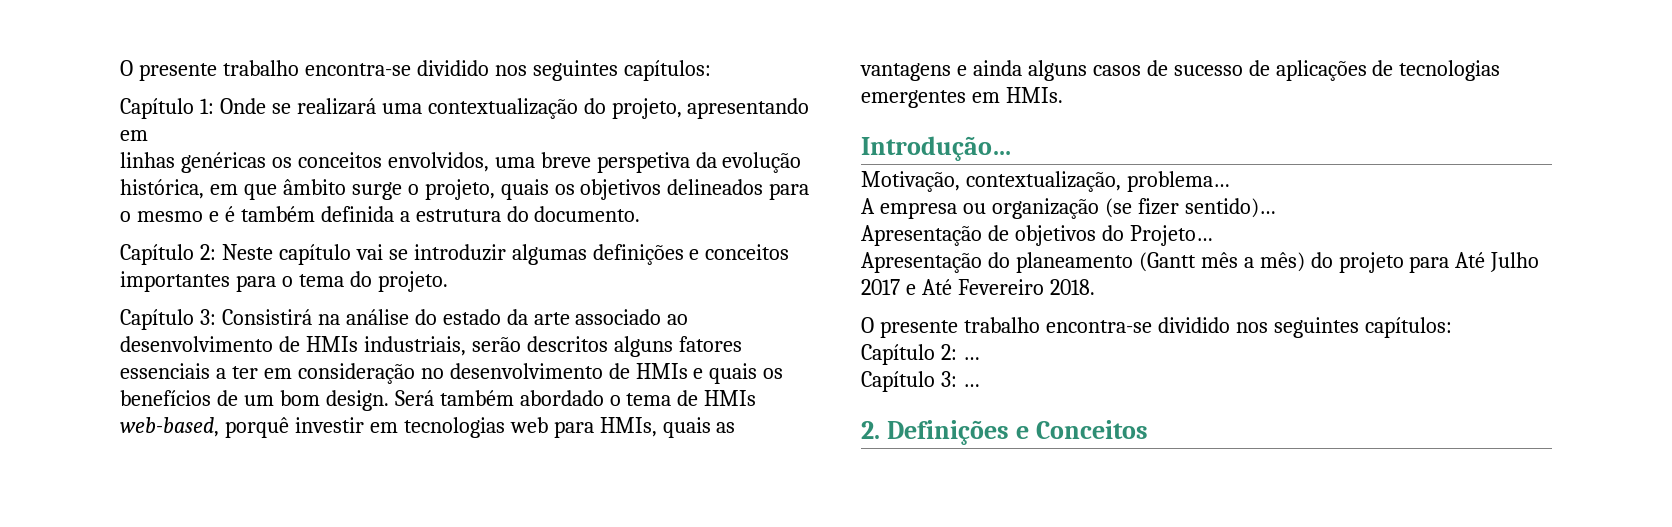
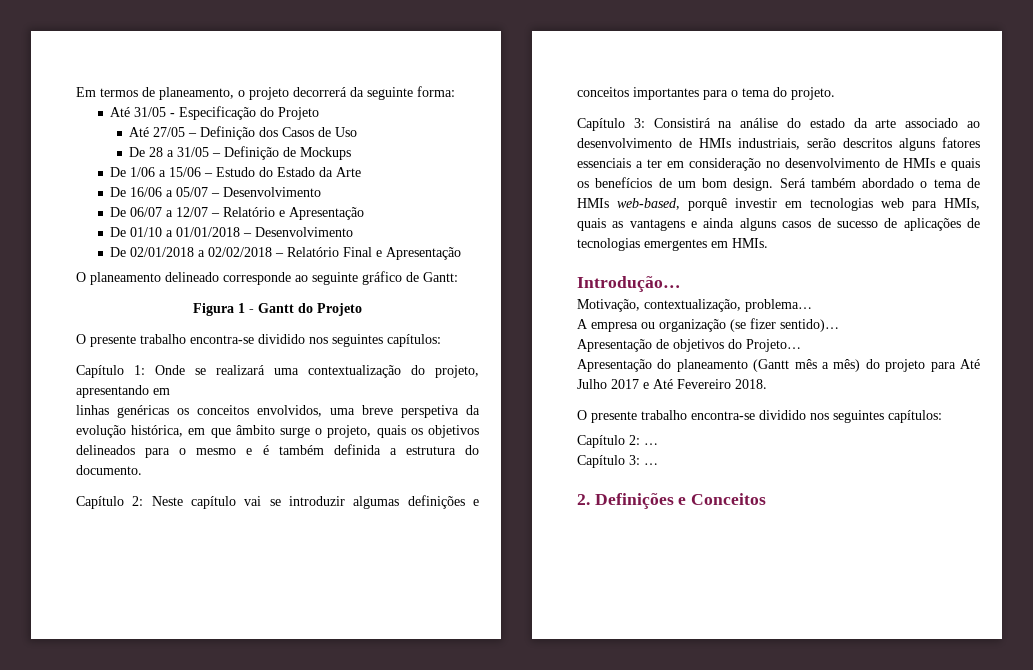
+ Em termos de planeamento, o projeto decorrerá da seguinte forma:
+ Até 31/05 - Especificação do Projeto
+ Até 27/05 – Definição dos Casos de Uso
+ De 28 a 31/05 – Definição de Mockups
+ De 1/06 a 15/06 – Estudo do Estado da Arte
+ De 16/06 a 05/07 – Desenvolvimento
+ De 06/07 a 12/07 – Relatório e Apresentação
+ De 01/10 a 01/01/2018 – Desenvolvimento
+ De 02/01/2018 a 02/02/2018 – Relatório Final e Apresentação
+ O planeamento delineado corresponde ao seguinte gráfico de Gantt:
+ Figura 1 - Gantt do Projeto

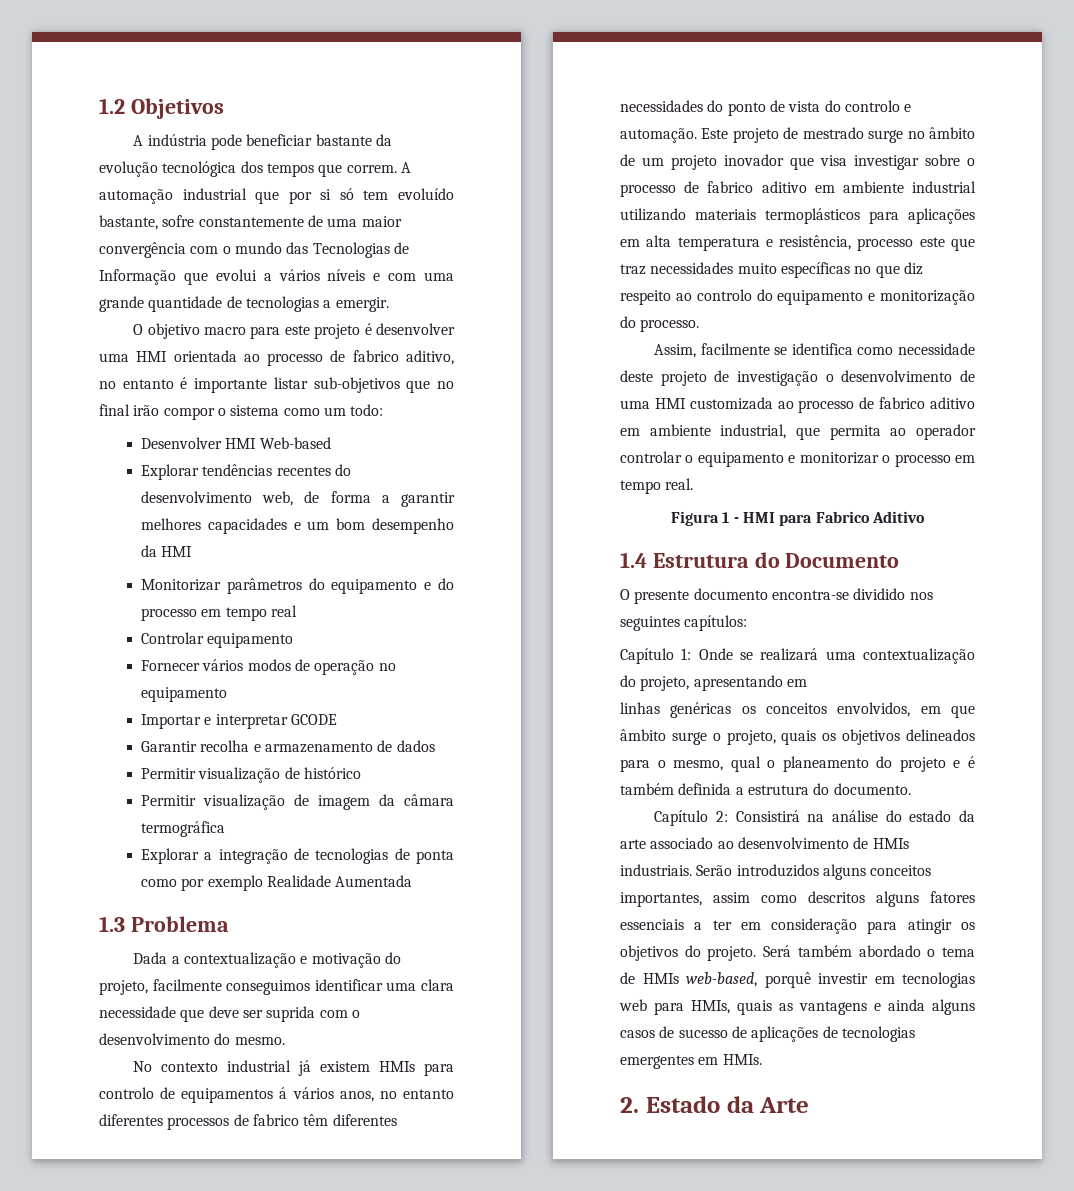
- Em termos de planeamento, o projeto decorrerá da seguinte forma:
- Até 31/05 - Especificação do Projeto
- Até 27/05 – Definição dos Casos de Uso
- De 28 a 31/05 – Definição de Mockups
- De 1/06 a 15/06 – Estudo do Estado da Arte
- De 16/06 a 05/07 – Desenvolvimento
- De 06/07 a 12/07 – Relatório e Apresentação
- De 01/10 a 01/01/2018 – Desenvolvimento
- De 02/01/2018 a 02/02/2018 – Relatório Final e Apresentação
- O planeamento delineado corresponde ao seguinte gráfico de Gantt:
- Figura 1 - Gantt do Projeto
- O presente trabalho encontra-se dividido nos seguintes capítulos:
+ 1.2 Objetivos
+ A indústria pode beneficiar bastante da evolução tecnológica dos tempos que correm. A automação industrial que por si só tem evoluído bastante, sofre constantemente de uma maior convergência com o mundo das Tecnologias de Informação que evolui a vários níveis e com uma grande quantidade de tecnologias a emergir.
+ O objetivo macro para este projeto é desenvolver uma HMI orientada ao processo de fabrico aditivo, no entanto é importante listar sub-objetivos que no final irão compor o sistema como um todo:
+ Desenvolver HMI Web-based
+ Explorar tendências recentes do desenvolvimento web, de forma a garantir melhores capacidades e um bom desempenho da HMI
+ Monitorizar parâmetros do equipamento e do processo em tempo real
+ Controlar equipamento
+ Fornecer vários modos de operação no equipamento
+ Importar e interpretar GCODE
+ Garantir recolha e armazenamento de dados
+ Permitir visualização de histórico
+ Permitir visualização de imagem da câmara termográfica
+ Explorar a integração de tecnologias de ponta como por exemplo Realidade Aumentada
+ 1.3 Problema
+ Dada a contextualização e motivação do projeto, facilmente conseguimos identificar uma clara necessidade que deve ser suprida com o desenvolvimento do mesmo.
+ No contexto industrial já existem HMIs para controlo de equipamentos á vários anos, no entanto diferentes processos de fabrico têm diferentes necessidades do ponto de vista do controlo e automação. Este projeto de mestrado surge no âmbito de um projeto inovador que visa investigar sobre o processo de fabrico aditivo em ambiente industrial utilizando materiais termoplásticos para aplicações em alta temperatura e resistência, processo este que traz necessidades muito específicas no que diz respeito ao controlo do equipamento e monitorização do processo.
+ Assim, facilmente se identifica como necessidade deste projeto de investigação o desenvolvimento de uma HMI customizada ao processo de fabrico aditivo em ambiente industrial, que permita ao operador controlar o equipamento e monitorizar o processo em tempo real.
+ Figura 1 - HMI para Fabrico Aditivo
+ 1.4 Estrutura do Documento
+ O presente documento encontra-se dividido nos seguintes capítulos:
- linhas genéricas os conceitos envolvidos, uma breve perspetiva da evolução histórica, em que âmbito surge o projeto, quais os objetivos delineados para o mesmo e é também definida a estrutura do documento.
+ linhas genéricas os conceitos envolvidos, em que âmbito surge o projeto, quais os objetivos delineados para o mesmo, qual o planeamento do projeto e é também definida a estrutura do documento.
- Capítulo 2: Neste capítulo vai se introduzir algumas definições e conceitos importantes para o tema do projeto.
- Capítulo 3: Consistirá na análise do estado da arte associado ao desenvolvimento de HMIs industriais, serão descritos alguns fatores essenciais a ter em consideração no desenvolvimento de HMIs e quais os benefícios de um bom design.
+ Capítulo 2: Consistirá na análise do estado da arte associado ao desenvolvimento de HMIs industriais. Serão introduzidos alguns conceitos importantes, assim como descritos alguns fatores essenciais a ter em consideração para atingir os objetivos do projeto.
- Introdução…
- Motivação, contextualização, problema…
- A empresa ou organização (se fizer sentido)…
- Apresentação de objetivos do Projeto…
- Apresentação do planeamento (Gantt mês a mês) do projeto para Até Julho 2017 e Até Fevereiro 2018.
- O presente trabalho encontra-se dividido nos seguintes capítulos:
- Capítulo 2: …
- Capítulo 3: …
- 2. Definições e Conceitos
+ 2. Estado da Arte

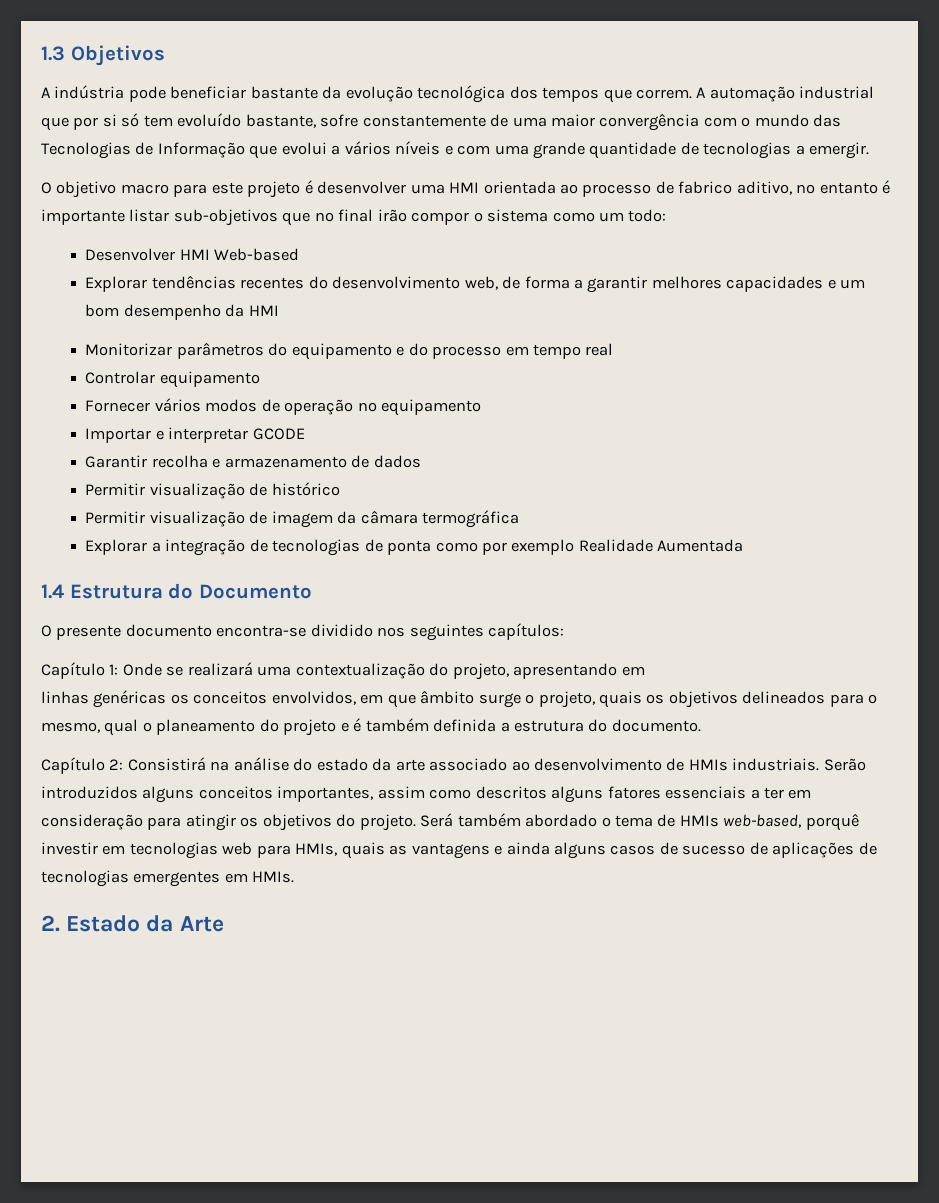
- 1.2 Objetivos
+ 1.3 Objetivos
- 1.3 Problema
- Dada a contextualização e motivação do projeto, facilmente conseguimos identificar uma clara necessidade que deve ser suprida com o desenvolvimento do mesmo.
- No contexto industrial já existem HMIs para controlo de equipamentos á vários anos, no entanto diferentes processos de fabrico têm diferentes necessidades do ponto de vista do controlo e automação. Este projeto de mestrado surge no âmbito de um projeto inovador que visa investigar sobre o processo de fabrico aditivo em ambiente industrial utilizando materiais termoplásticos para aplicações em alta temperatura e resistência, processo este que traz necessidades muito específicas no que diz respeito ao controlo do equipamento e monitorização do processo.
- Assim, facilmente se identifica como necessidade deste projeto de investigação o desenvolvimento de uma HMI customizada ao processo de fabrico aditivo em ambiente industrial, que permita ao operador controlar o equipamento e monitorizar o processo em tempo real.
- Figura 1 - HMI para Fabrico Aditivo

